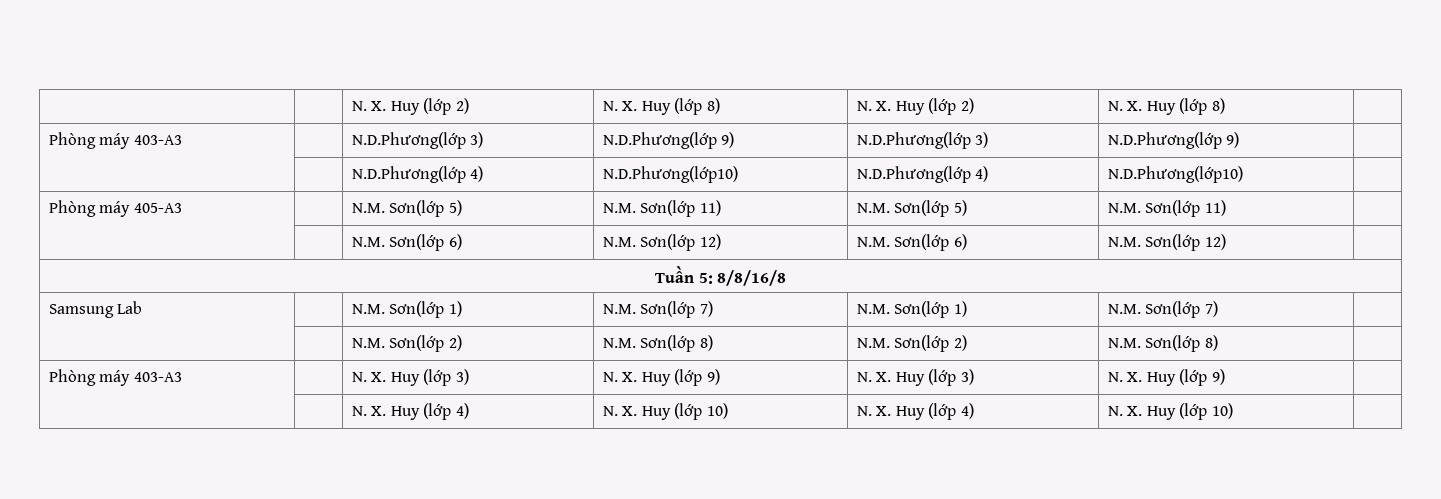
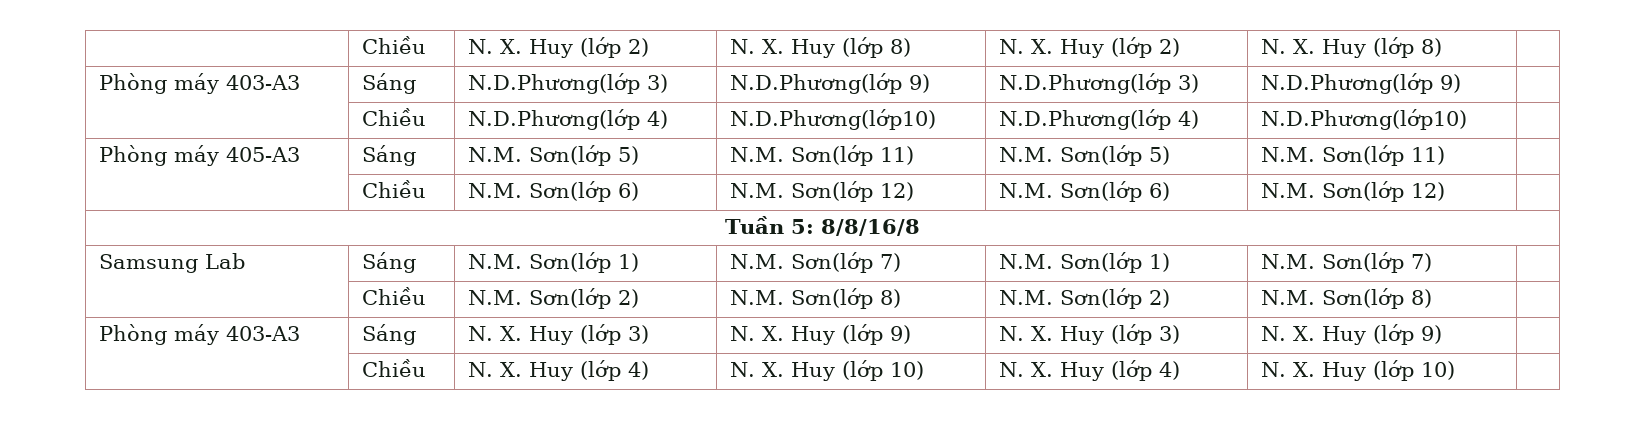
- | | N. X. Huy (lớp 2) | N. X. Huy (lớp 8) | N. X. Huy (lớp 2) | N. X. Huy (lớp 8) |
+ | Chiều | N. X. Huy (lớp 2) | N. X. Huy (lớp 8) | N. X. Huy (lớp 2) | N. X. Huy (lớp 8) |
- Phòng máy 403-A3 | | N.D.Phương(lớp 3) | N.D.Phương(lớp 9) | N.D.Phương(lớp 3) | N.D.Phương(lớp 9) |
+ Phòng máy 403-A3 | Sáng | N.D.Phương(lớp 3) | N.D.Phương(lớp 9) | N.D.Phương(lớp 3) | N.D.Phương(lớp 9) |
- | | N.D.Phương(lớp 4) | N.D.Phương(lớp10) | N.D.Phương(lớp 4) | N.D.Phương(lớp10) |
+ | Chiều | N.D.Phương(lớp 4) | N.D.Phương(lớp10) | N.D.Phương(lớp 4) | N.D.Phương(lớp10) |
- Phòng máy 405-A3 | | N.M. Sơn(lớp 5) | N.M. Sơn(lớp 11) | N.M. Sơn(lớp 5) | N.M. Sơn(lớp 11) |
+ Phòng máy 405-A3 | Sáng | N.M. Sơn(lớp 5) | N.M. Sơn(lớp 11) | N.M. Sơn(lớp 5) | N.M. Sơn(lớp 11) |
- | | N.M. Sơn(lớp 6) | N.M. Sơn(lớp 12) | N.M. Sơn(lớp 6) | N.M. Sơn(lớp 12) |
+ | Chiều | N.M. Sơn(lớp 6) | N.M. Sơn(lớp 12) | N.M. Sơn(lớp 6) | N.M. Sơn(lớp 12) |
- Samsung Lab | | N.M. Sơn(lớp 1) | N.M. Sơn(lớp 7) | N.M. Sơn(lớp 1) | N.M. Sơn(lớp 7) |
+ Samsung Lab | Sáng | N.M. Sơn(lớp 1) | N.M. Sơn(lớp 7) | N.M. Sơn(lớp 1) | N.M. Sơn(lớp 7) |
- | | N.M. Sơn(lớp 2) | N.M. Sơn(lớp 8) | N.M. Sơn(lớp 2) | N.M. Sơn(lớp 8) |
+ | Chiều | N.M. Sơn(lớp 2) | N.M. Sơn(lớp 8) | N.M. Sơn(lớp 2) | N.M. Sơn(lớp 8) |
- Phòng máy 403-A3 | | N. X. Huy (lớp 3) | N. X. Huy (lớp 9) | N. X. Huy (lớp 3) | N. X. Huy (lớp 9) |
+ Phòng máy 403-A3 | Sáng | N. X. Huy (lớp 3) | N. X. Huy (lớp 9) | N. X. Huy (lớp 3) | N. X. Huy (lớp 9) |
- | | N. X. Huy (lớp 4) | N. X. Huy (lớp 10) | N. X. Huy (lớp 4) | N. X. Huy (lớp 10) |
+ | Chiều | N. X. Huy (lớp 4) | N. X. Huy (lớp 10) | N. X. Huy (lớp 4) | N. X. Huy (lớp 10) |

